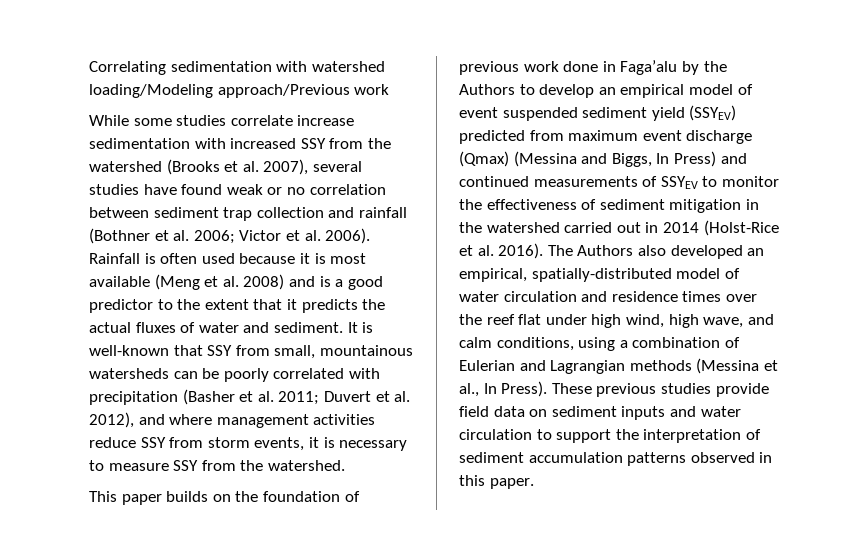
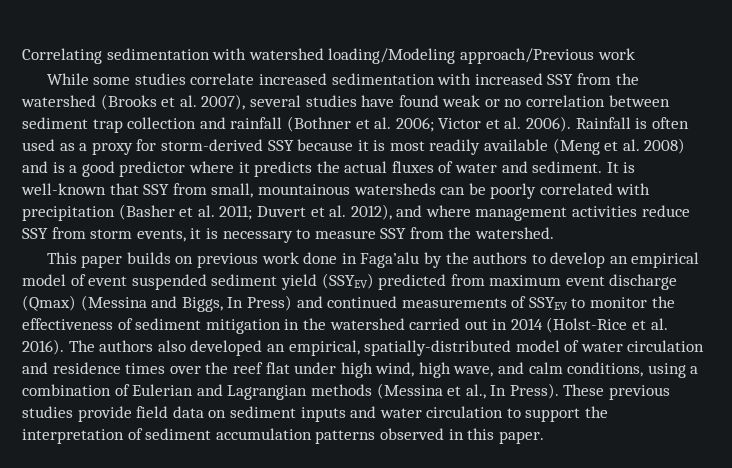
- While some studies correlate increase sedimentation with increased SSY from the watershed (Brooks et al. 2007), several studies have found weak or no correlation between sediment trap collection and rainfall (Bothner et al. 2006; Victor et al. 2006).
+ While some studies correlate increased sedimentation with increased SSY from the watershed (Brooks et al. 2007), several studies have found weak or no correlation between sediment trap collection and rainfall (Bothner et al. 2006; Victor et al. 2006).
- Rainfall is often used because it is most available (Meng et al. 2008) and is a good predictor to the extent that it predicts the actual fluxes of water and sediment.
+ Rainfall is often used as a proxy for storm-derived SSY because it is most readily available (Meng et al. 2008) and is a good predictor where it predicts the actual fluxes of water and sediment.
- This paper builds on the foundation of previous work done in Faga’alu by the Authors to develop an empirical model of event suspended sediment yield (SSYEV) predicted from maximum event discharge (Qmax) (Messina and Biggs, In Press) and continued measurements of SSYEV to monitor the effectiveness of sediment mitigation in the watershed carried out in 2014 (Holst-Rice et al. 2016).
+ This paper builds on previous work done in Faga’alu by the authors to develop an empirical model of event suspended sediment yield (SSYEV) predicted from maximum event discharge (Qmax) (Messina and Biggs, In Press) and continued measurements of SSYEV to monitor the effectiveness of sediment mitigation in the watershed carried out in 2014 (Holst-Rice et al. 2016).
- The Authors also developed an empirical, spatially-distributed model of water circulation and residence times over the reef flat under high wind, high wave, and calm conditions, using a combination of Eulerian and Lagrangian methods (Messina et al., In Press).
+ The authors also developed an empirical, spatially-distributed model of water circulation and residence times over the reef flat under high wind, high wave, and calm conditions, using a combination of Eulerian and Lagrangian methods (Messina et al., In Press).

